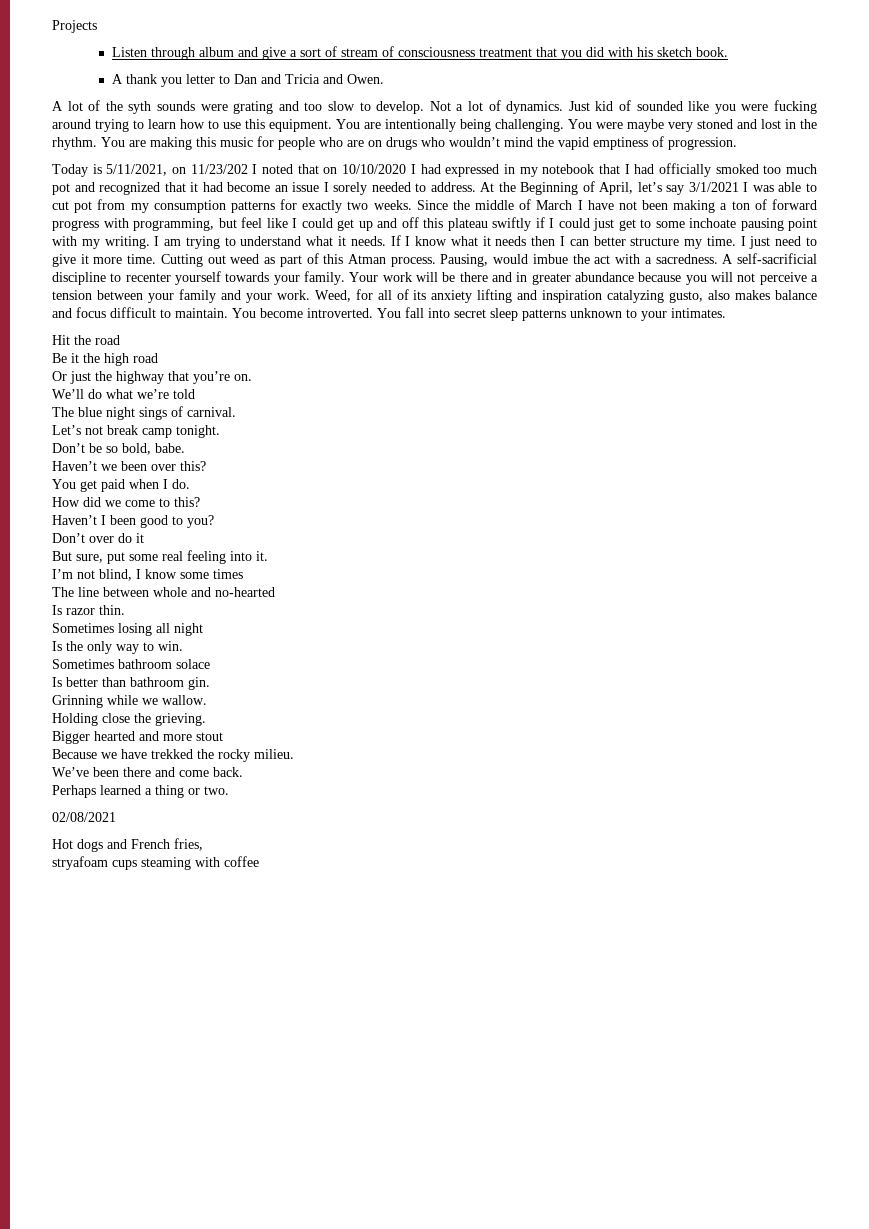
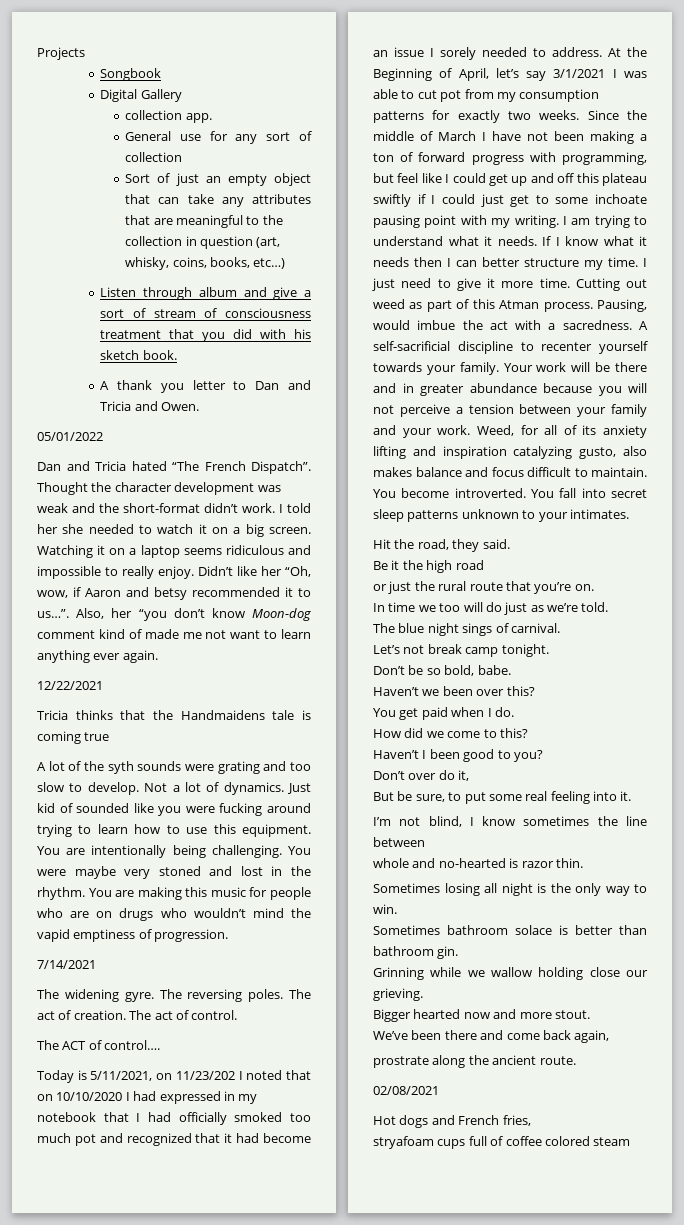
+ Songbook
+ Digital Gallery
+ collection app.
+ General use for any sort of collection
+ Sort of just an empty object that can take any attributes that are meaningful to the collection in question (art, whisky, coins, books, etc…)
+ 05/01/2022
+ Dan and Tricia hated “The French Dispatch”. Thought the character development was weak and the short-format didn’t work. I told her she needed to watch it on a big screen. Watching it on a laptop seems ridiculous and impossible to really enjoy. Didn’t like her “Oh, wow, if Aaron and betsy recommended it to us…”. Also, her “you don’t know Moon-dog comment kind of made me not want to learn anything ever again.
+ 12/22/2021
+ Tricia thinks that the Handmaidens tale is coming true
+ 7/14/2021
+ The widening gyre. The reversing poles. The act of creation. The act of control.
+ The ACT of control….
- Hit the road
+ Hit the road, they said.
- Or just the highway that you’re on.
+ or just the rural route that you’re on.
- We’ll do what we’re told
+ In time we too will do just as we’re told.
- Don’t over do it
+ Don’t over do it,
- But sure, put some real feeling into it.
+ But be sure, to put some real feeling into it.
- I’m not blind, I know some times
- The line between whole and no-hearted
- Is razor thin.
+ I’m not blind, I know sometimes the line between
+ whole and no-hearted is razor thin.
- Sometimes losing all night
- Is the only way to win.
+ Sometimes losing all night is the only way to win.
- Sometimes bathroom solace
- Is better than bathroom gin.
+ Sometimes bathroom solace is better than bathroom gin.
- Grinning while we wallow.
- Holding close the grieving.
+ Grinning while we wallow holding close our grieving.
- Bigger hearted and more stout
- Because we have trekked the rocky milieu.
+ Bigger hearted now and more stout.
- We’ve been there and come back.
- Perhaps learned a thing or two.
+ We’ve been there and come back again,
+ prostrate along the ancient route.
- stryafoam cups steaming with coffee
+ stryafoam cups full of coffee colored steam

